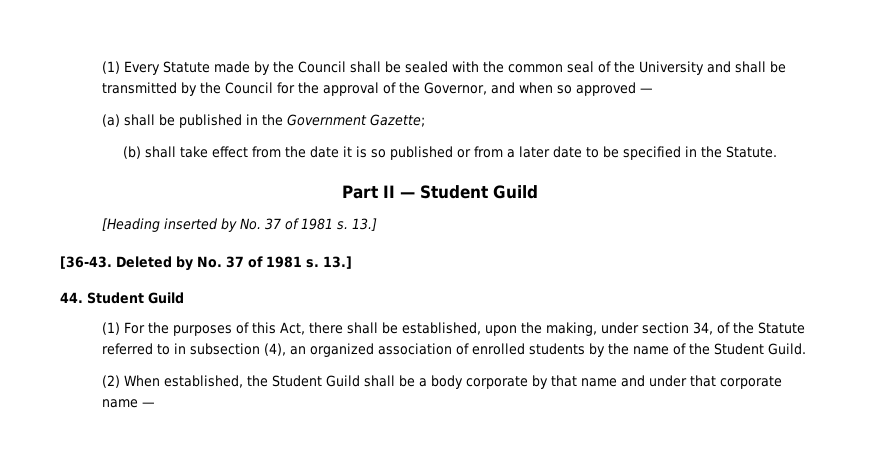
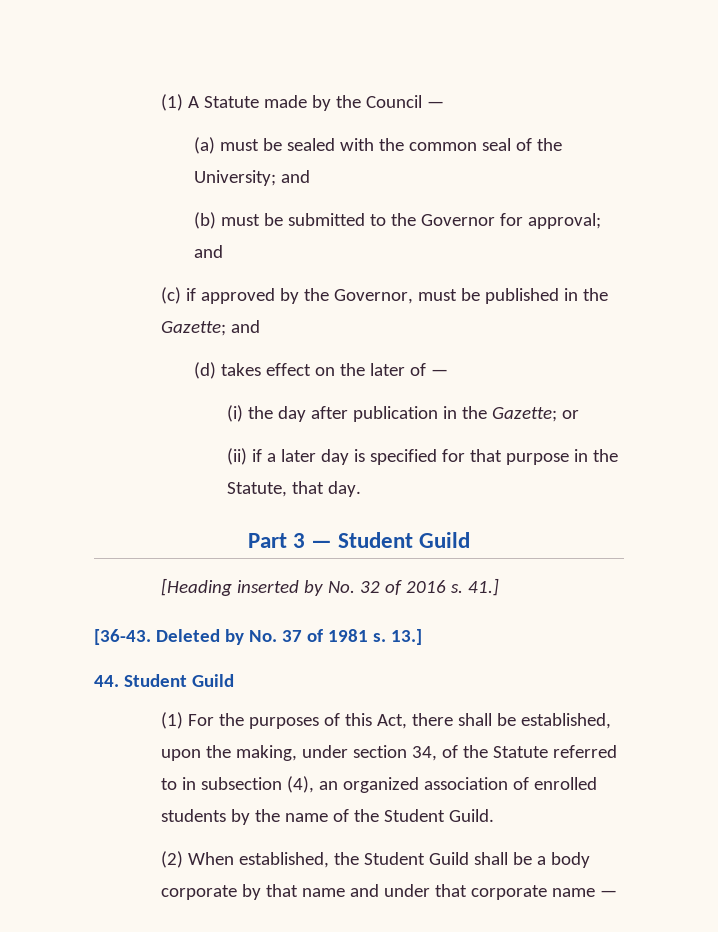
- (1) Every Statute made by the Council shall be sealed with the common seal of the University and shall be transmitted by the Council for the approval of the Governor, and when so approved —
- (a) shall be published in the Government Gazette;
- (b) shall take effect from the date it is so published or from a later date to be specified in the Statute.
+ (1) A Statute made by the Council —
+ (a) must be sealed with the common seal of the University; and
+ (b) must be submitted to the Governor for approval; and
+ (c) if approved by the Governor, must be published in the Gazette; and
+ (d) takes effect on the later of —
+ (i) the day after publication in the Gazette; or
+ (ii) if a later day is specified for that purpose in the Statute, that day.
- Part II — Student Guild
+ Part 3 — Student Guild
- [Heading inserted by No. 37 of 1981 s. 13.]
+ [Heading inserted by No. 32 of 2016 s. 41.]

